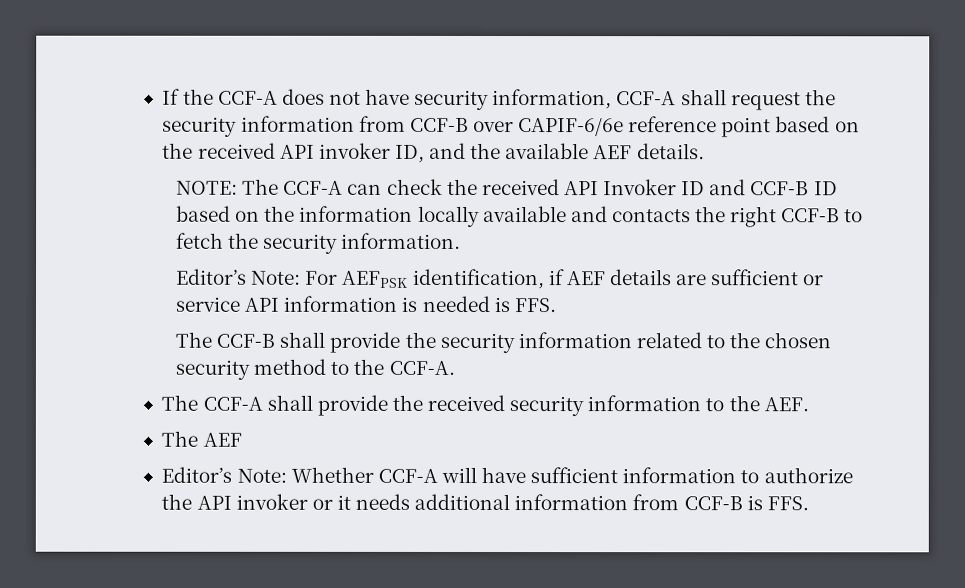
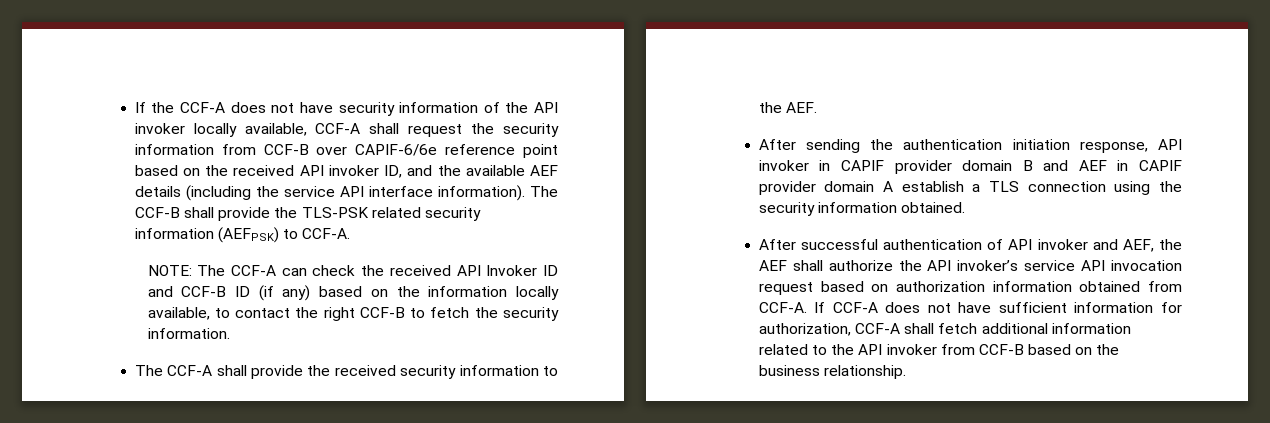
- If the CCF-A does not have security information, CCF-A shall request the security information from CCF-B over CAPIF-6/6e reference point based on the received API invoker ID, and the available AEF details.
+ If the CCF-A does not have security information of the API invoker locally available, CCF-A shall request the security information from CCF-B over CAPIF-6/6e reference point based on the received API invoker ID, and the available AEF details (including the service API interface information). The CCF-B shall provide the TLS-PSK related security information (AEFPSK) to CCF-A.
- NOTE: The CCF-A can check the received API Invoker ID and CCF-B ID based on the information locally available and contacts the right CCF-B to fetch the security information.
+ NOTE: The CCF-A can check the received API Invoker ID and CCF-B ID (if any) based on the information locally available, to contact the right CCF-B to fetch the security information.
- Editor’s Note: For AEFPSK identification, if AEF details are sufficient or service API information is needed is FFS.
- The CCF-B shall provide the security information related to the chosen security method to the CCF-A.
- The AEF
- Editor’s Note: Whether CCF-A will have sufficient information to authorize the API invoker or it needs additional information from CCF-B is FFS.
+ After sending the authentication initiation response, API invoker in CAPIF provider domain B and AEF in CAPIF provider domain A establish a TLS connection using the security information obtained.
+ After successful authentication of API invoker and AEF, the AEF shall authorize the API invoker’s service API invocation request based on authorization information obtained from CCF-A. If CCF-A does not have sufficient information for authorization, CCF-A shall fetch additional information related to the API invoker from CCF-B based on the business relationship.

